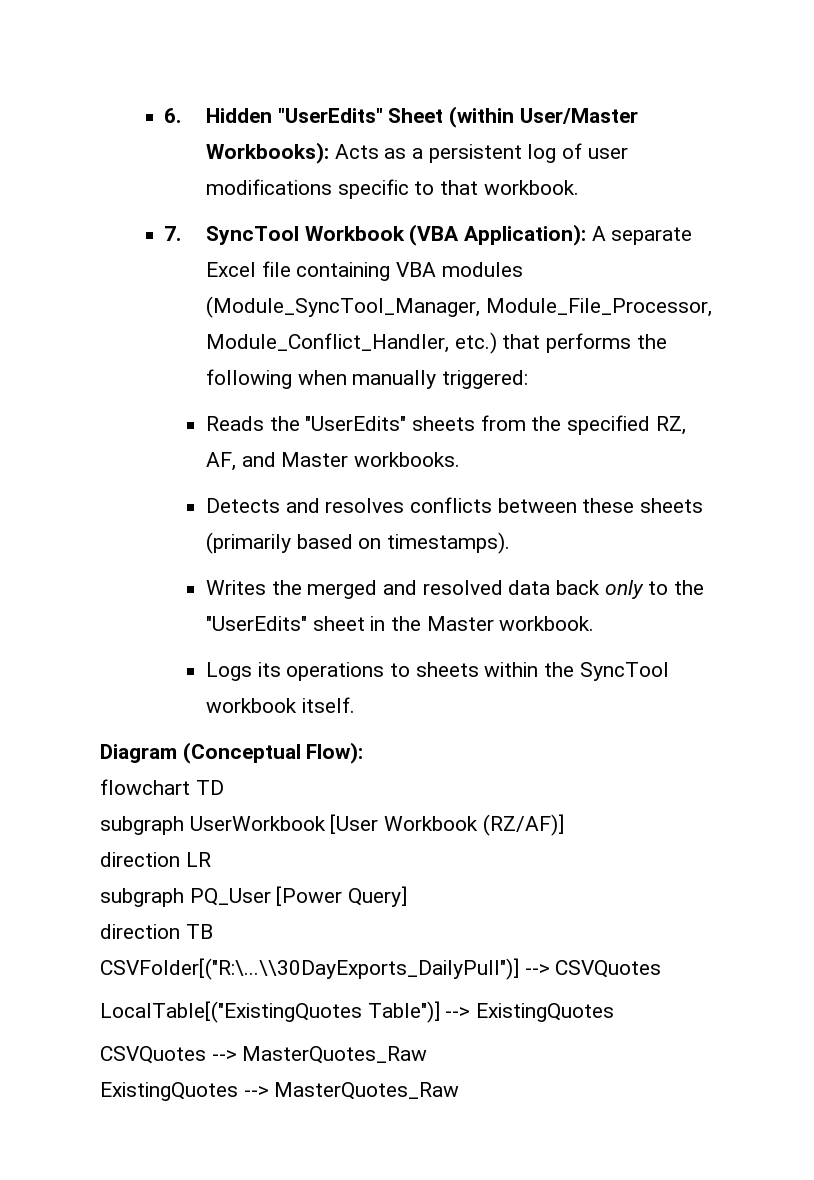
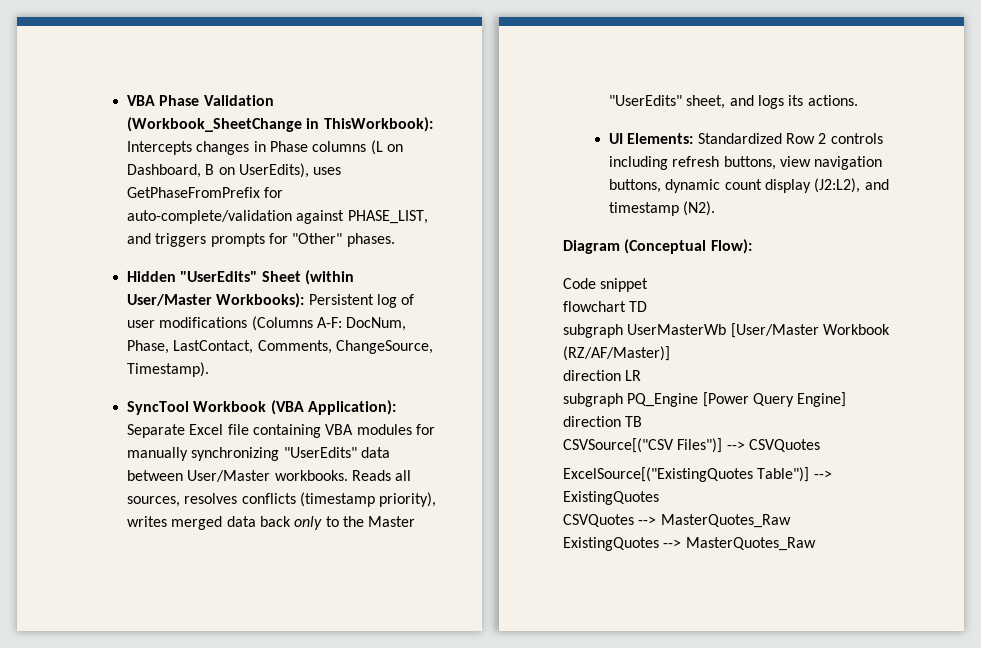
- 6. Hidden "UserEdits" Sheet (within User/Master Workbooks): Acts as a persistent log of user modifications specific to that workbook.
- 7. SyncTool Workbook (VBA Application): A separate Excel file containing VBA modules (Module_SyncTool_Manager, Module_File_Processor, Module_Conflict_Handler, etc.) that performs the following when manually triggered:
- Reads the "UserEdits" sheets from the specified RZ, AF, and Master workbooks.
- Detects and resolves conflicts between these sheets (primarily based on timestamps).
- Writes the merged and resolved data back only to the "UserEdits" sheet in the Master workbook.
- Logs its operations to sheets within the SyncTool workbook itself.
+ VBA Phase Validation (Workbook_SheetChange in ThisWorkbook): Intercepts changes in Phase columns (L on Dashboard, B on UserEdits), uses GetPhaseFromPrefix for auto-complete/validation against PHASE_LIST, and triggers prompts for "Other" phases.
+ Hidden "UserEdits" Sheet (within User/Master Workbooks): Persistent log of user modifications (Columns A-F: DocNum, Phase, LastContact, Comments, ChangeSource, Timestamp).
+ SyncTool Workbook (VBA Application): Separate Excel file containing VBA modules for manually synchronizing "UserEdits" data between User/Master workbooks. Reads all sources, resolves conflicts (timestamp priority), writes merged data back only to the Master "UserEdits" sheet, and logs its actions.
+ UI Elements: Standardized Row 2 controls including refresh buttons, view navigation buttons, dynamic count display (J2:L2), and timestamp (N2).
+ Code snippet
- subgraph UserWorkbook [User Workbook (RZ/AF)]
+ subgraph UserMasterWb [User/Master Workbook (RZ/AF/Master)]
- subgraph PQ_User [Power Query]
+ subgraph PQ_Engine [Power Query Engine]
- CSVFolder[("R:\...\\30DayExports_DailyPull")] --> CSVQuotes
+ CSVSource[("CSV Files")] --> CSVQuotes
- LocalTable[("ExistingQuotes Table")] --> ExistingQuotes
+ ExcelSource[("ExistingQuotes Table")] --> ExistingQuotes

